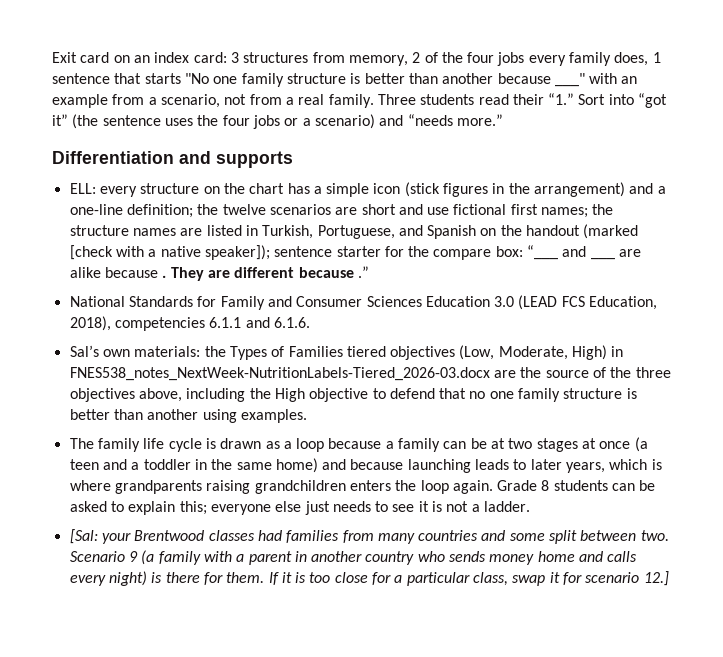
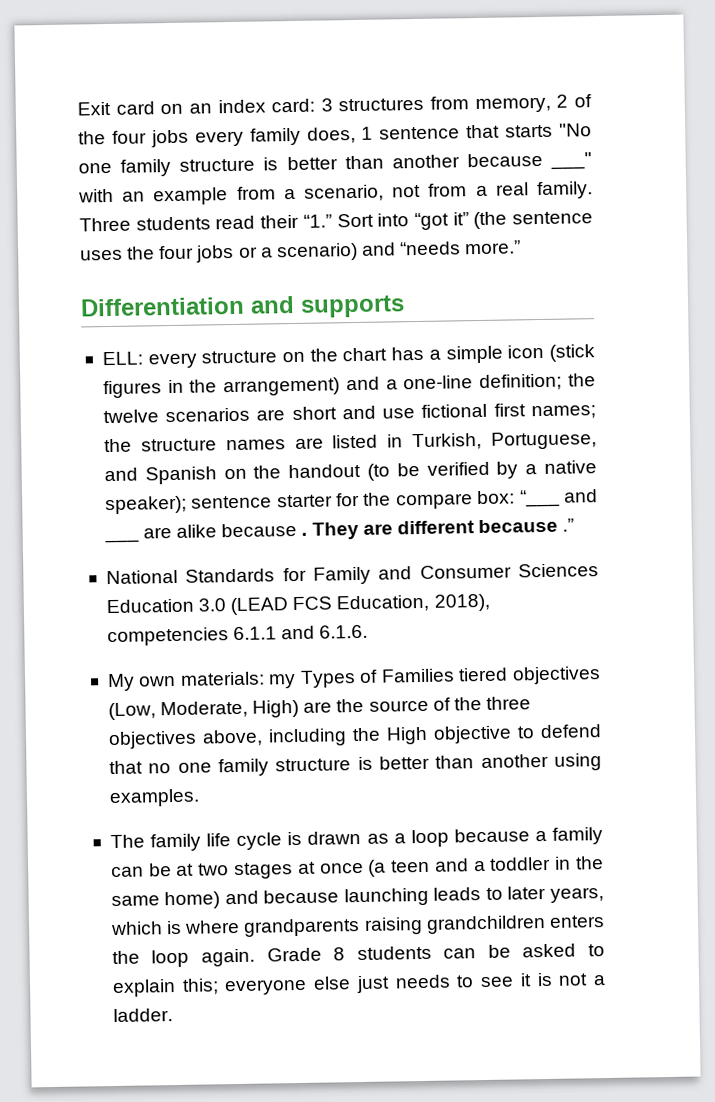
- ELL: every structure on the chart has a simple icon (stick figures in the arrangement) and a one-line definition; the twelve scenarios are short and use fictional first names; the structure names are listed in Turkish, Portuguese, and Spanish on the handout (marked [check with a native speaker]); sentence starter for the compare box: “___ and ___ are alike because .
+ ELL: every structure on the chart has a simple icon (stick figures in the arrangement) and a one-line definition; the twelve scenarios are short and use fictional first names; the structure names are listed in Turkish, Portuguese, and Spanish on the handout (to be verified by a native speaker); sentence starter for the compare box: “___ and ___ are alike because .
- Sal’s own materials: the Types of Families tiered objectives (Low, Moderate, High) in FNES538_notes_NextWeek-NutritionLabels-Tiered_2026-03.docx are the source of the three objectives above, including the High objective to defend that no one family structure is better than another using examples.
+ My own materials: my Types of Families tiered objectives (Low, Moderate, High) are the source of the three objectives above, including the High objective to defend that no one family structure is better than another using examples.
- [Sal: your Brentwood classes had families from many countries and some split between two. Scenario 9 (a family with a parent in another country who sends money home and calls every night) is there for them. If it is too close for a particular class, swap it for scenario 12.]

